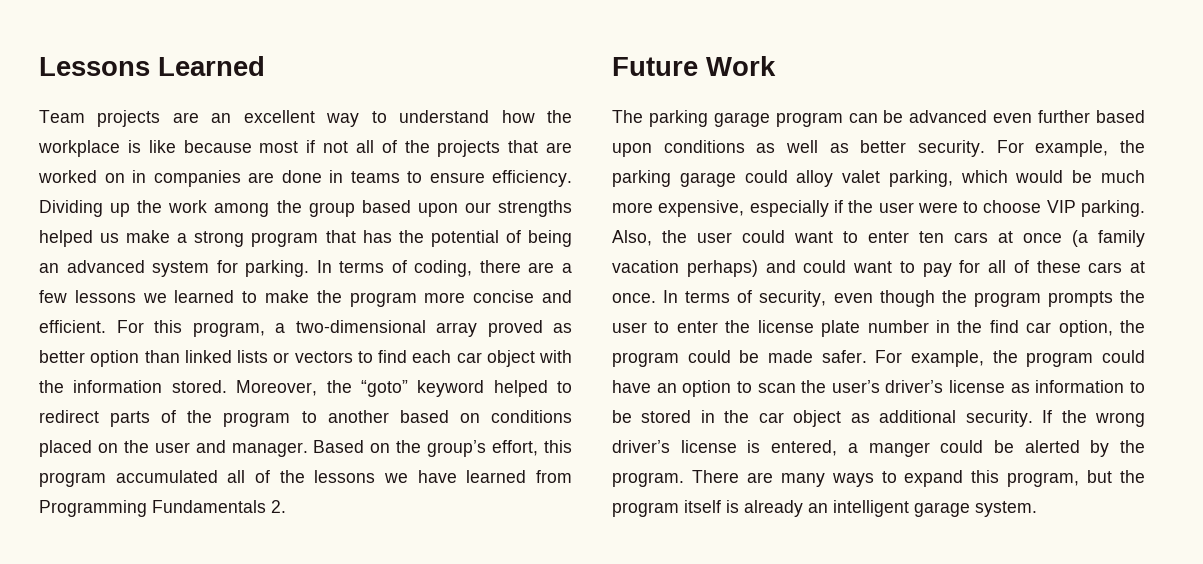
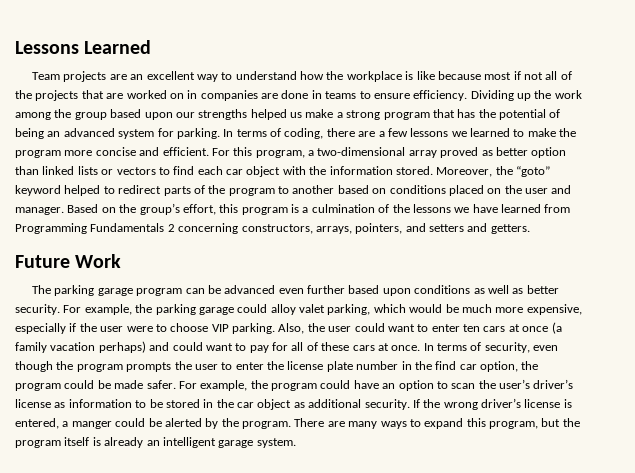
- Based on the group’s effort, this program accumulated all of the lessons we have learned from Programming Fundamentals 2.
+ Based on the group’s effort, this program is a culmination of the lessons we have learned from Programming Fundamentals 2 concerning constructors, arrays, pointers, and setters and getters.

